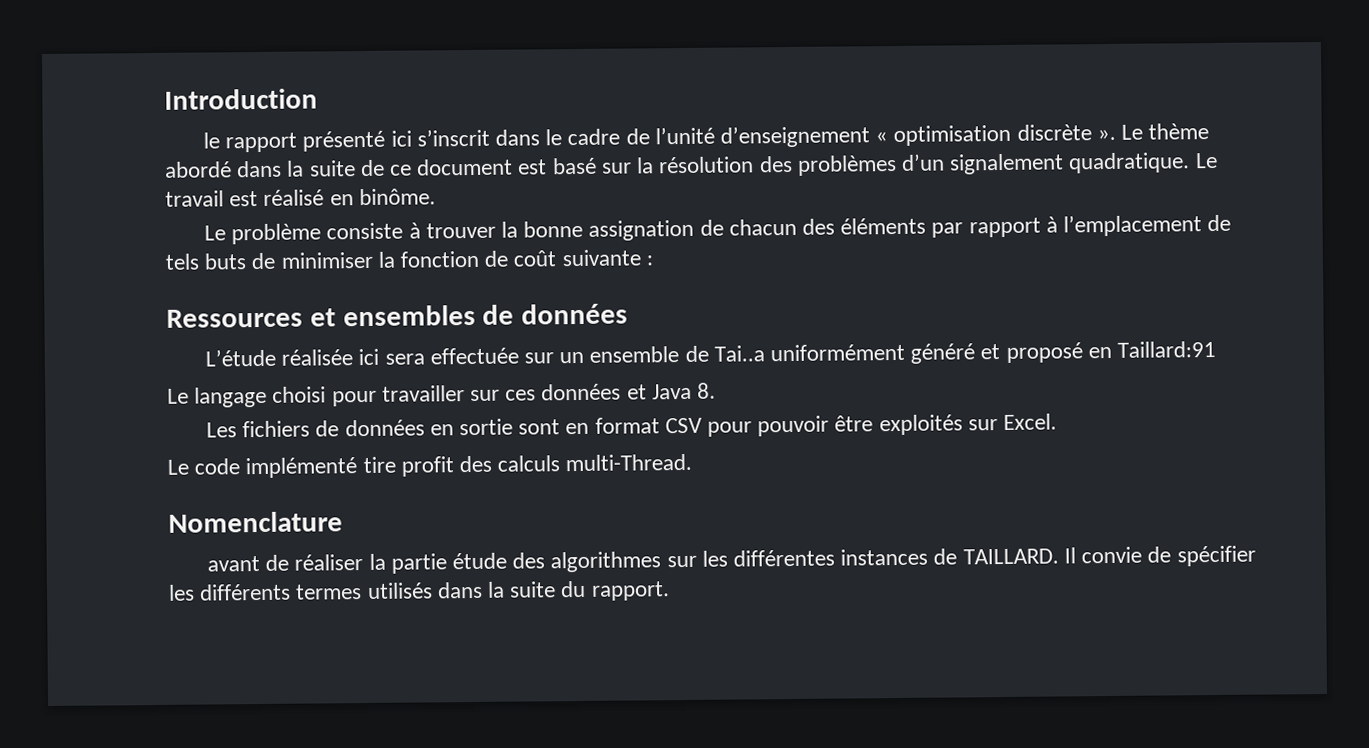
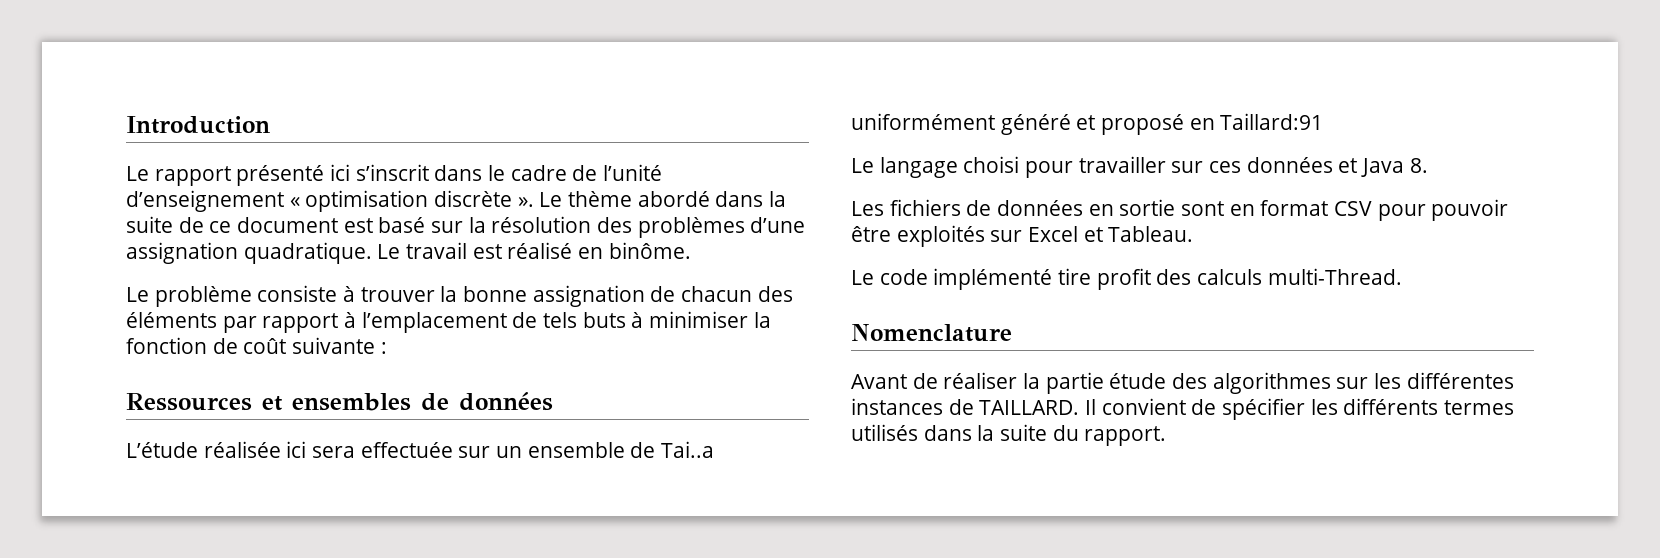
- le rapport présenté ici s’inscrit dans le cadre de l’unité d’enseignement « optimisation discrète ».
+ Le rapport présenté ici s’inscrit dans le cadre de l’unité d’enseignement « optimisation discrète ».
- Le thème abordé dans la suite de ce document est basé sur la résolution des problèmes d’un signalement quadratique.
+ Le thème abordé dans la suite de ce document est basé sur la résolution des problèmes d’une assignation quadratique.
- Le problème consiste à trouver la bonne assignation de chacun des éléments par rapport à l’emplacement de tels buts de minimiser la fonction de coût suivante :
+ Le problème consiste à trouver la bonne assignation de chacun des éléments par rapport à l’emplacement de tels buts à minimiser la fonction de coût suivante :
- Les fichiers de données en sortie sont en format CSV pour pouvoir être exploités sur Excel.
+ Les fichiers de données en sortie sont en format CSV pour pouvoir être exploités sur Excel et Tableau.
- avant de réaliser la partie étude des algorithmes sur les différentes instances de TAILLARD.
+ Avant de réaliser la partie étude des algorithmes sur les différentes instances de TAILLARD.
- Il convie de spécifier les différents termes utilisés dans la suite du rapport.
+ Il convient de spécifier les différents termes utilisés dans la suite du rapport.

